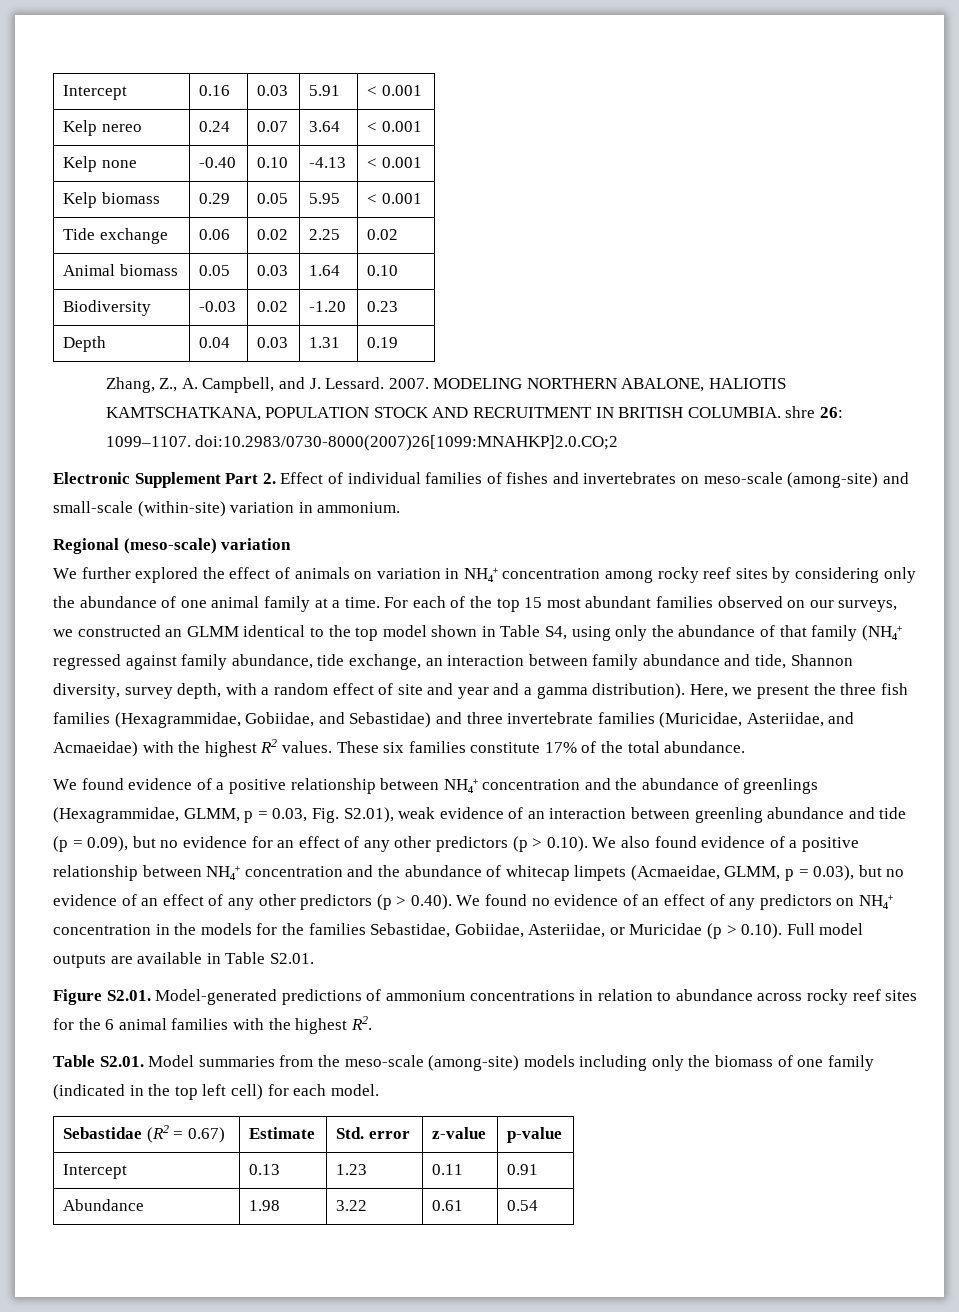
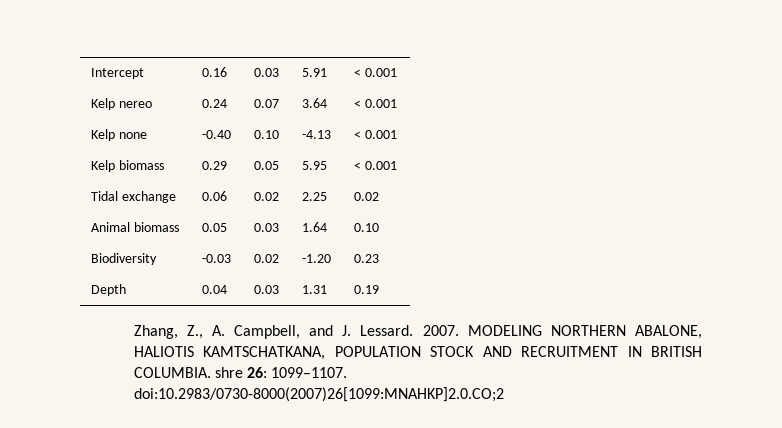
- Tide exchange | 0.06 | 0.02 | 2.25 | 0.02
+ Tidal exchange | 0.06 | 0.02 | 2.25 | 0.02
- Electronic Supplement Part 2. Effect of individual families of fishes and invertebrates on meso-scale (among-site) and small-scale (within-site) variation in ammonium.
- Regional (meso-scale) variation
- We further explored the effect of animals on variation in NH₄⁺ concentration among rocky reef sites by considering only the abundance of one animal family at a time. For each of the top 15 most abundant families observed on our surveys, we constructed an GLMM identical to the top model shown in Table S4, using only the abundance of that family (NH₄⁺ regressed against family abundance, tide exchange, an interaction between family abundance and tide, Shannon diversity, survey depth, with a random effect of site and year and a gamma distribution). Here, we present the three fish families (Hexagrammidae, Gobiidae, and Sebastidae) and three invertebrate families (Muricidae, Asteriidae, and Acmaeidae) with the highest R2 values. These six families constitute 17% of the total abundance.
- We found evidence of a positive relationship between NH₄⁺ concentration and the abundance of greenlings (Hexagrammidae, GLMM, p = 0.03, Fig. S2.01), weak evidence of an interaction between greenling abundance and tide (p = 0.09), but no evidence for an effect of any other predictors (p > 0.10). We also found evidence of a positive relationship between NH₄⁺ concentration and the abundance of whitecap limpets (Acmaeidae, GLMM, p = 0.03), but no evidence of an effect of any other predictors (p > 0.40). We found no evidence of an effect of any predictors on NH₄⁺ concentration in the models for the families Sebastidae, Gobiidae, Asteriidae, or Muricidae (p > 0.10). Full model outputs are available in Table S2.01.
- Figure S2.01. Model-generated predictions of ammonium concentrations in relation to abundance across rocky reef sites for the 6 animal families with the highest R2.
- Table S2.01. Model summaries from the meso-scale (among-site) models including only the biomass of one family (indicated in the top left cell) for each model.
- Sebastidae (R2 = 0.67) | Estimate | Std. error | z-value | p-value
- Intercept | 0.13 | 1.23 | 0.11 | 0.91
- Abundance | 1.98 | 3.22 | 0.61 | 0.54

